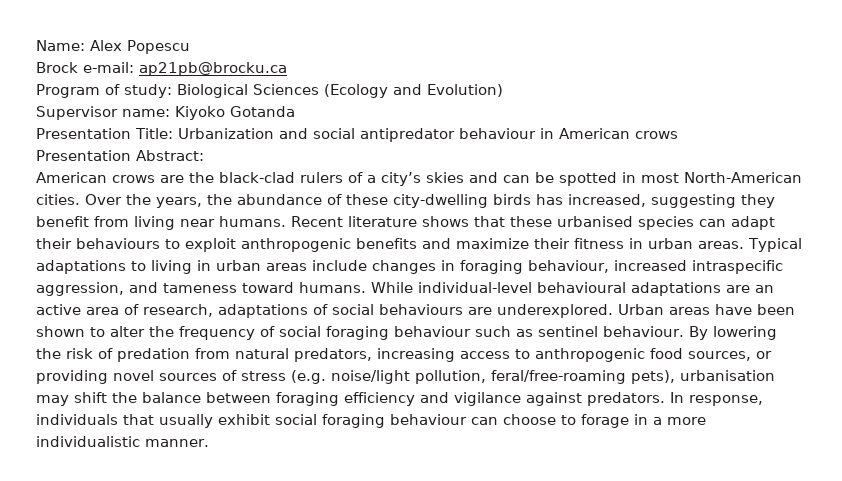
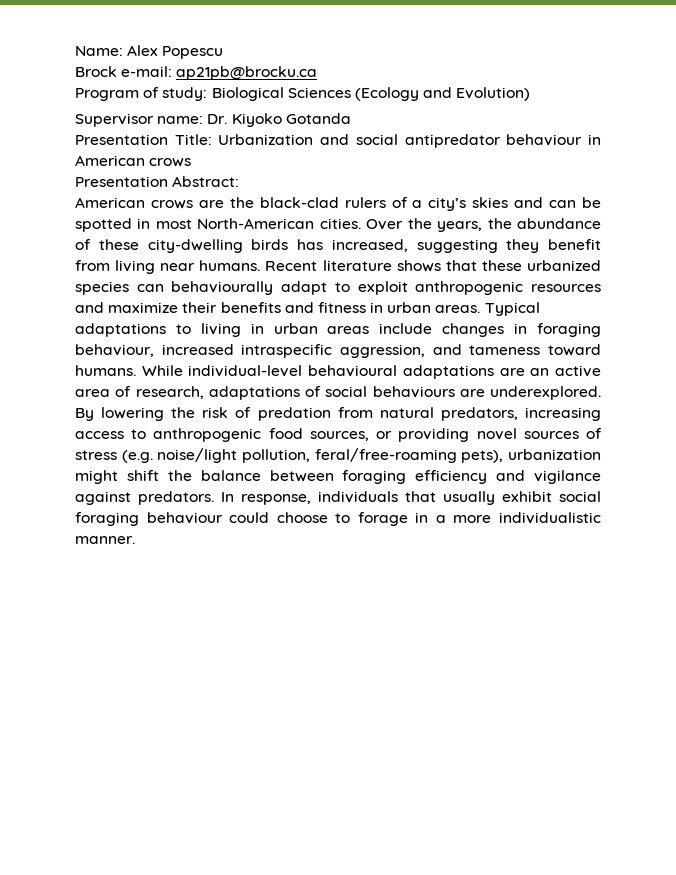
- Supervisor name: Kiyoko Gotanda
+ Supervisor name: Dr. Kiyoko Gotanda
- Recent literature shows that these urbanised species can adapt their behaviours to exploit anthropogenic benefits and maximize their fitness in urban areas.
+ Recent literature shows that these urbanized species can behaviourally adapt to exploit anthropogenic resources and maximize their benefits and fitness in urban areas.
- Urban areas have been shown to alter the frequency of social foraging behaviour such as sentinel behaviour.
- By lowering the risk of predation from natural predators, increasing access to anthropogenic food sources, or providing novel sources of stress (e.g. noise/light pollution, feral/free-roaming pets), urbanisation may shift the balance between foraging efficiency and vigilance against predators.
+ By lowering the risk of predation from natural predators, increasing access to anthropogenic food sources, or providing novel sources of stress (e.g. noise/light pollution, feral/free-roaming pets), urbanization might shift the balance between foraging efficiency and vigilance against predators.
- In response, individuals that usually exhibit social foraging behaviour can choose to forage in a more individualistic manner.
+ In response, individuals that usually exhibit social foraging behaviour could choose to forage in a more individualistic manner.

